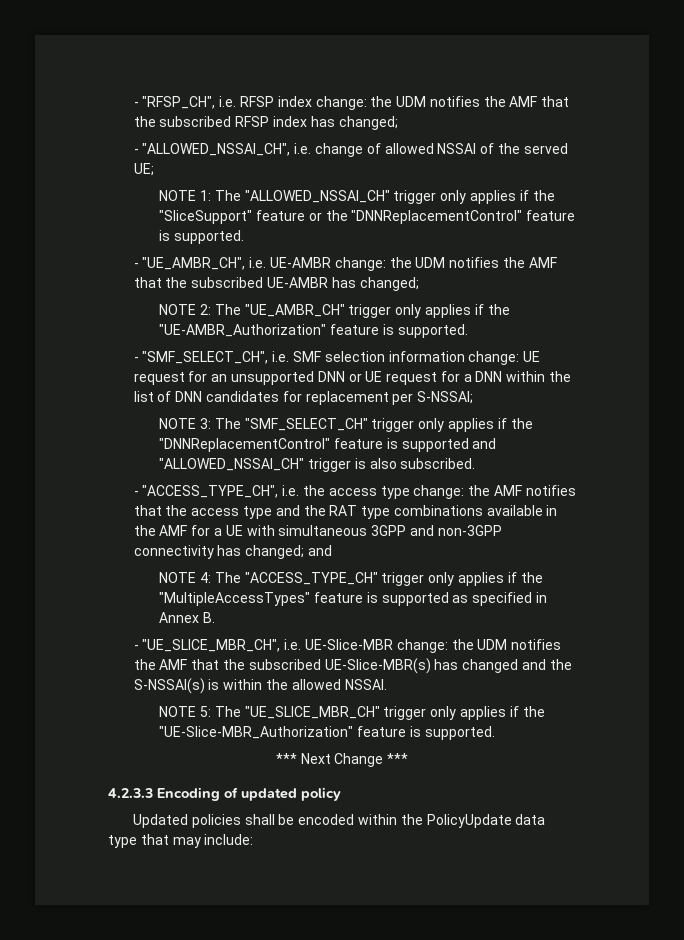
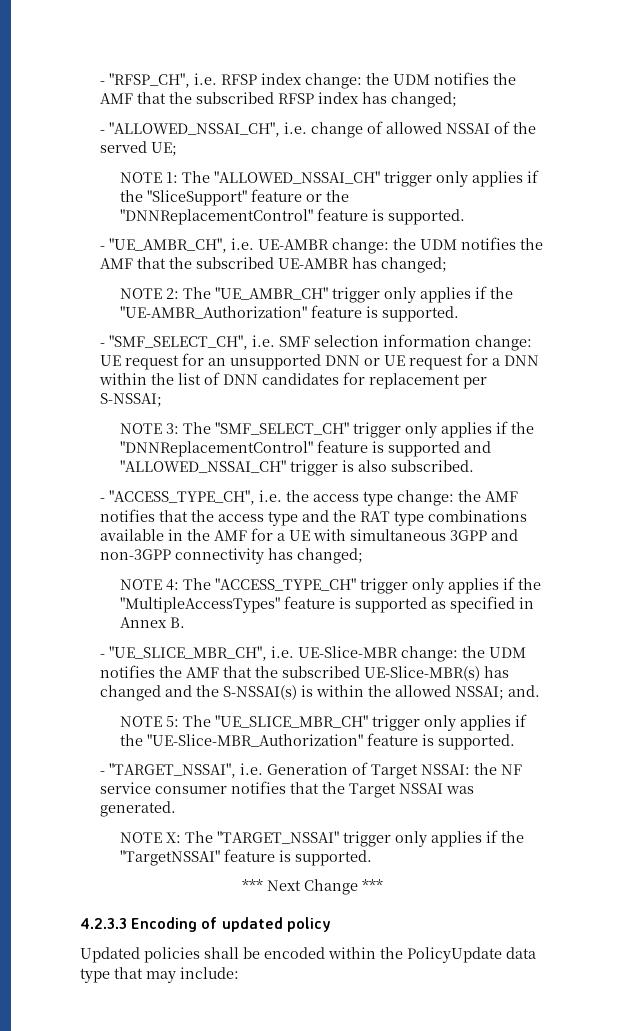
- - "ACCESS_TYPE_CH", i.e. the access type change: the AMF notifies that the access type and the RAT type combinations available in the AMF for a UE with simultaneous 3GPP and non-3GPP connectivity has changed; and
+ - "ACCESS_TYPE_CH", i.e. the access type change: the AMF notifies that the access type and the RAT type combinations available in the AMF for a UE with simultaneous 3GPP and non-3GPP connectivity has changed;
- - "UE_SLICE_MBR_CH", i.e. UE-Slice-MBR change: the UDM notifies the AMF that the subscribed UE-Slice-MBR(s) has changed and the S-NSSAI(s) is within the allowed NSSAI.
+ - "UE_SLICE_MBR_CH", i.e. UE-Slice-MBR change: the UDM notifies the AMF that the subscribed UE-Slice-MBR(s) has changed and the S-NSSAI(s) is within the allowed NSSAI; and.
+ - "TARGET_NSSAI", i.e. Generation of Target NSSAI: the NF service consumer notifies that the Target NSSAI was generated.
+ NOTE X: The "TARGET_NSSAI" trigger only applies if the "TargetNSSAI" feature is supported.

